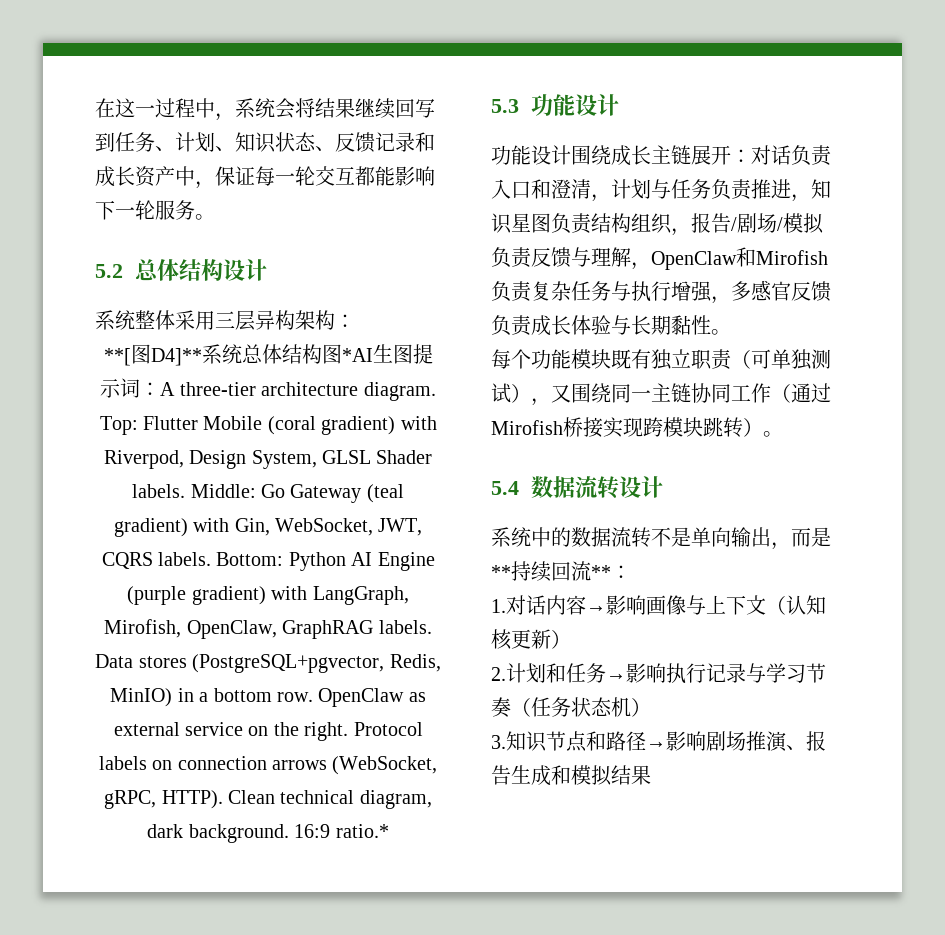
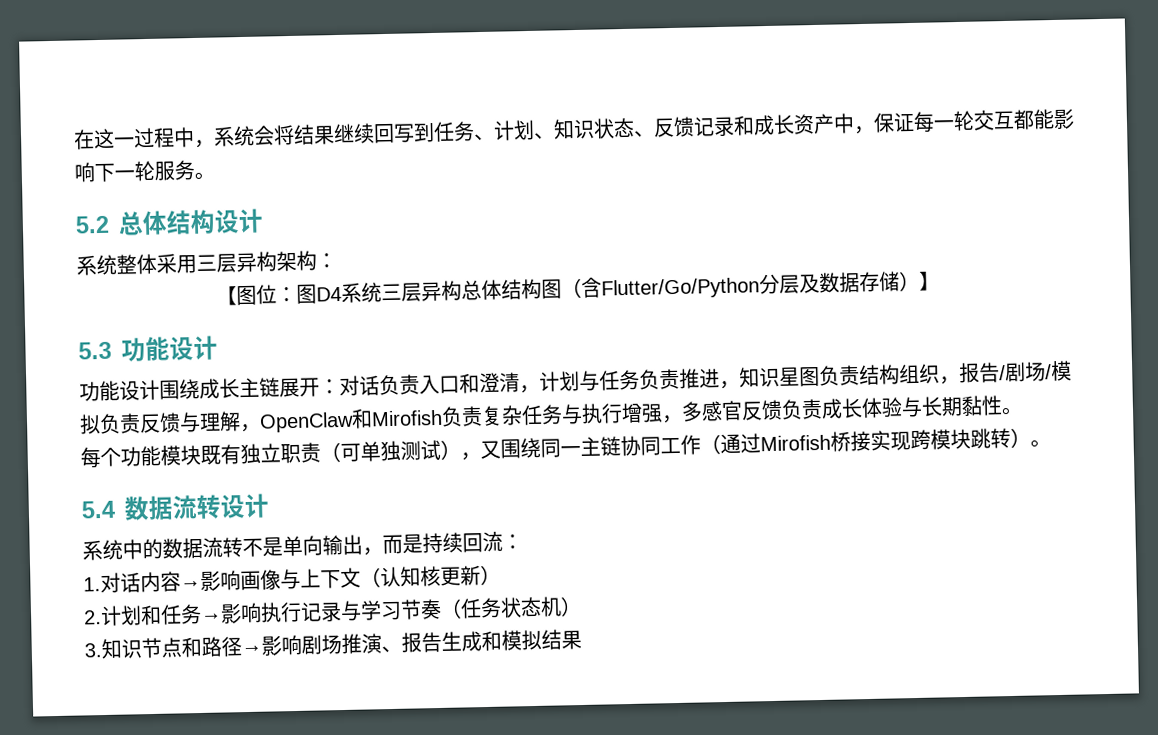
- **[图D4]**系统总体结构图*AI生图提示词：A three-tier architecture diagram. Top: Flutter Mobile (coral gradient) with Riverpod, Design System, GLSL Shader labels. Middle: Go Gateway (teal gradient) with Gin, WebSocket, JWT, CQRS labels. Bottom: Python AI Engine (purple gradient) with LangGraph, Mirofish, OpenClaw, GraphRAG labels. Data stores (PostgreSQL+pgvector, Redis, MinIO) in a bottom row. OpenClaw as external service on the right. Protocol labels on connection arrows (WebSocket, gRPC, HTTP). Clean technical diagram, dark background. 16:9 ratio.*
+ 【图位：图D4系统三层异构总体结构图（含Flutter/Go/Python分层及数据存储）】
- 系统中的数据流转不是单向输出，而是**持续回流**：
+ 系统中的数据流转不是单向输出，而是持续回流：

